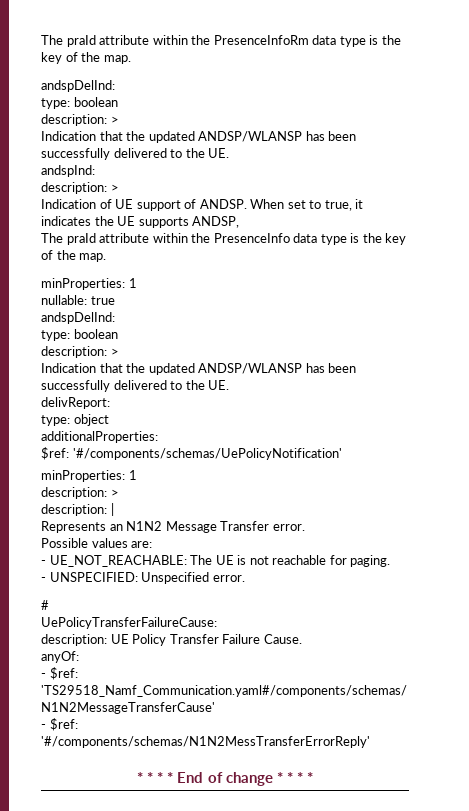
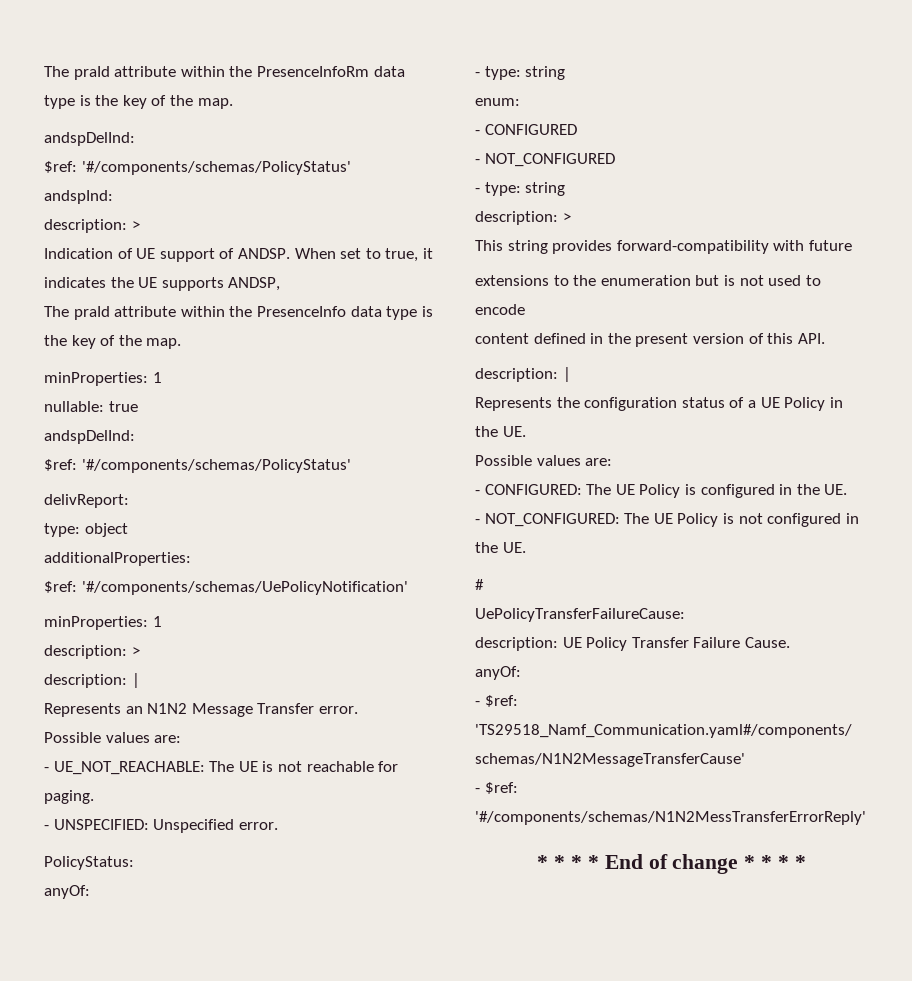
  The praId attribute within the PresenceInfoRm data type is the key of the map.
  andspDelInd:
- type: boolean
- description: >
- Indication that the updated ANDSP/WLANSP has been successfully delivered to the UE.
+ $ref: '#/components/schemas/PolicyStatus'
  nullable: true
  andspDelInd:
- type: boolean
- description: >
- Indication that the updated ANDSP/WLANSP has been successfully delivered to the UE.
+ $ref: '#/components/schemas/PolicyStatus'
+ PolicyStatus:
+ anyOf:
+ - type: string
+ enum:
+ - CONFIGURED
+ - NOT_CONFIGURED
+ - type: string
+ description: >
+ This string provides forward-compatibility with future
+ extensions to the enumeration but is not used to encode
+ content defined in the present version of this API.
+ description: |
+ Represents the configuration status of a UE Policy in the UE.
+ Possible values are:
+ - CONFIGURED: The UE Policy is configured in the UE.
+ - NOT_CONFIGURED: The UE Policy is not configured in the UE.

